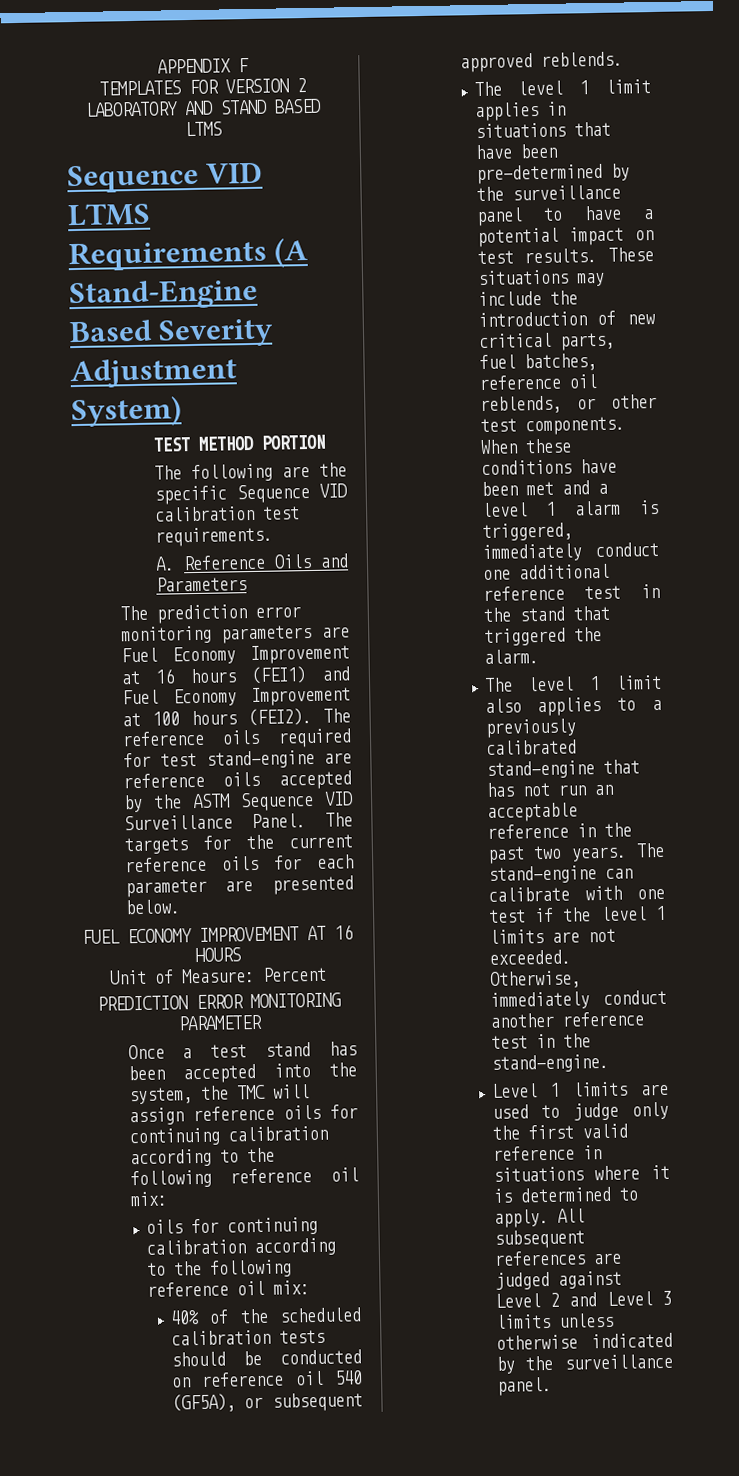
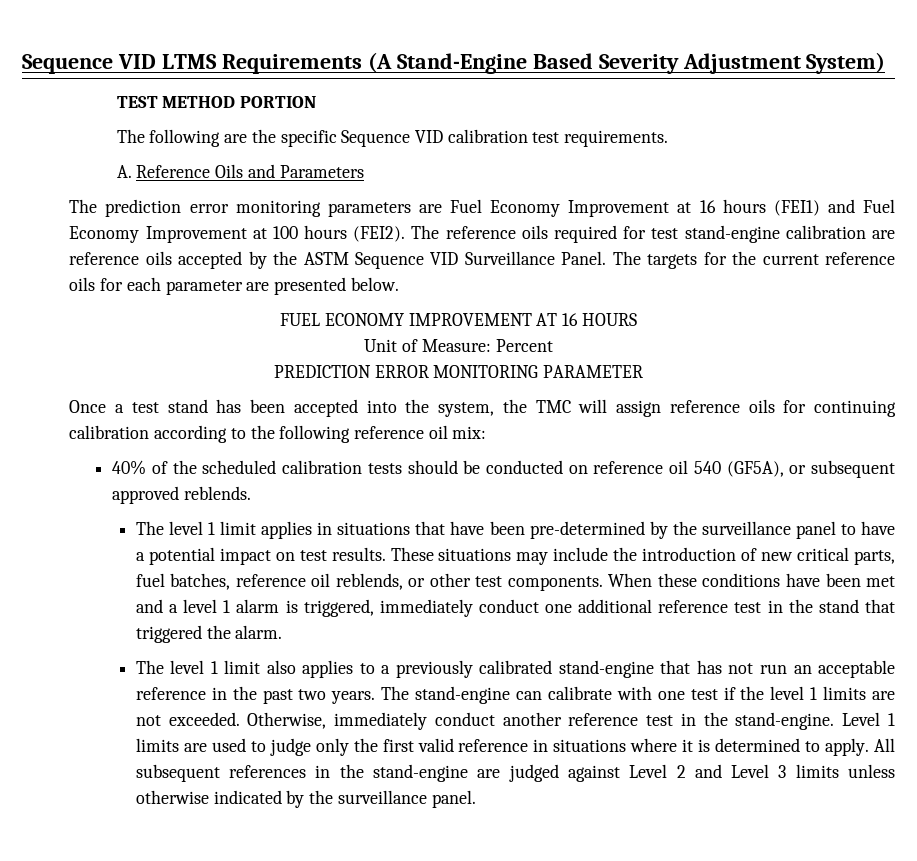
- APPENDIX F
- TEMPLATES FOR VERSION 2 LABORATORY AND STAND BASED LTMS
- The reference oils required for test stand-engine are reference oils accepted by the ASTM Sequence VID Surveillance Panel.
+ The reference oils required for test stand-engine calibration are reference oils accepted by the ASTM Sequence VID Surveillance Panel.
  Once a test stand has been accepted into the system, the TMC will assign reference oils for continuing calibration according to the following reference oil mix:
- oils for continuing calibration according to the following reference oil mix:
- Otherwise, immediately conduct another reference test in the stand-engine.
- Level 1 limits are used to judge only the first valid reference in situations where it is determined to apply.
+ Otherwise, immediately conduct another reference test in the stand-engine. Level 1 limits are used to judge only the first valid reference in situations where it is determined to apply.
- All subsequent references are judged against Level 2 and Level 3 limits unless otherwise indicated by the surveillance panel.
+ All subsequent references in the stand-engine are judged against Level 2 and Level 3 limits unless otherwise indicated by the surveillance panel.

